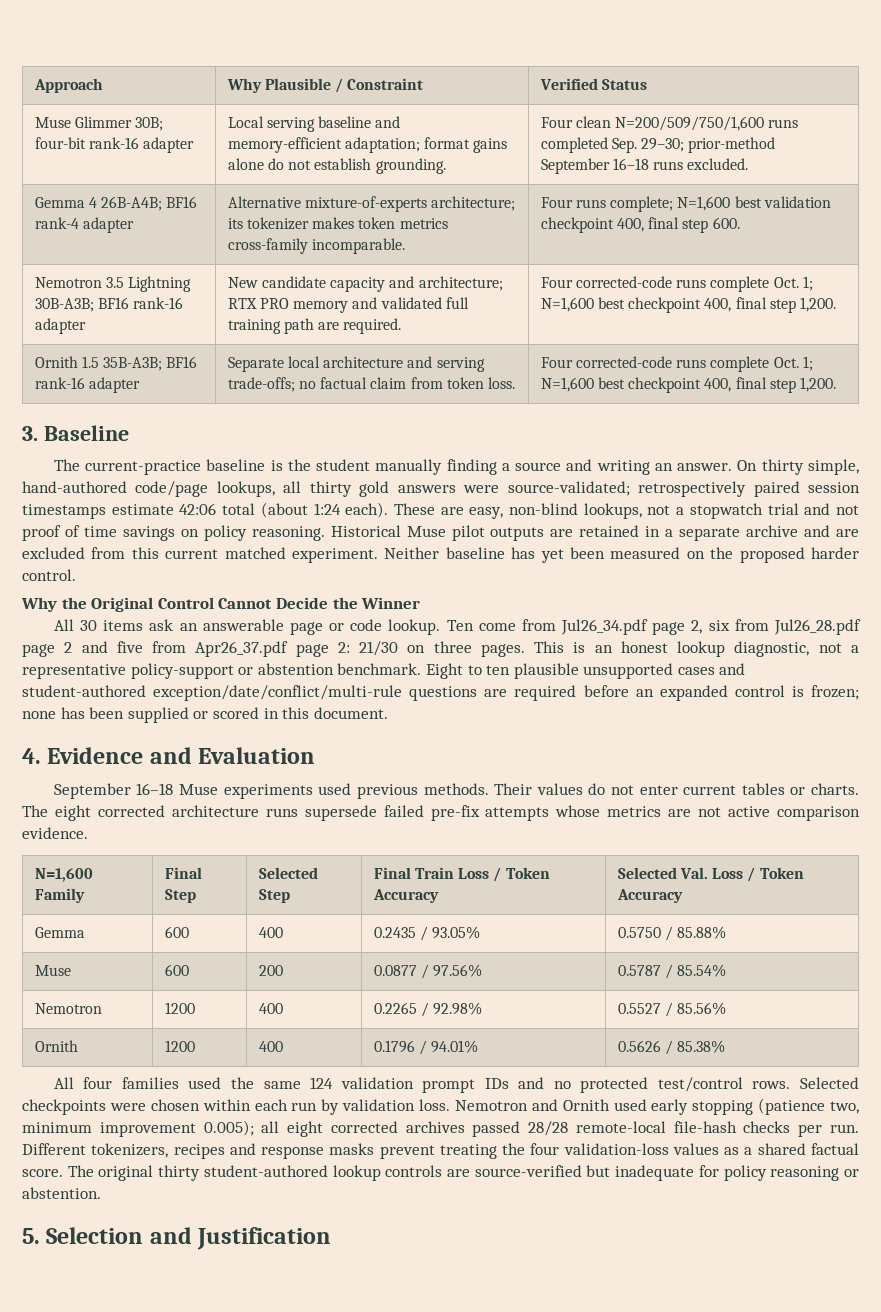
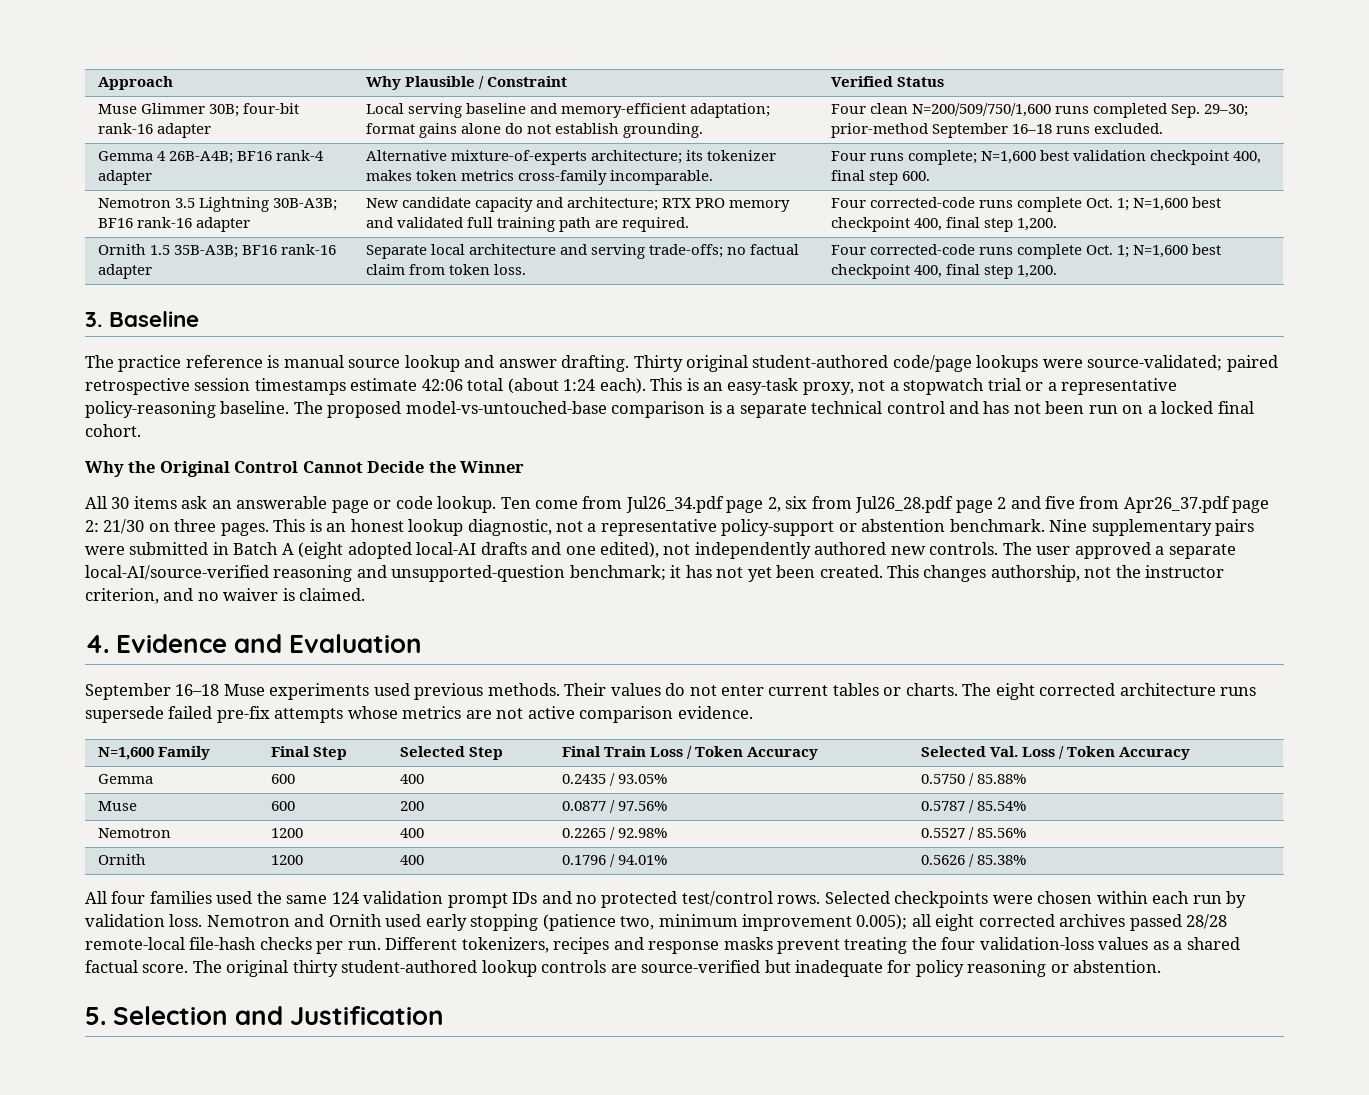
- The current-practice baseline is the student manually finding a source and writing an answer. On thirty simple, hand-authored code/page lookups, all thirty gold answers were source-validated; retrospectively paired session timestamps estimate 42:06 total (about 1:24 each).
+ The practice reference is manual source lookup and answer drafting. Thirty original student-authored code/page lookups were source-validated; paired retrospective session timestamps estimate 42:06 total (about 1:24 each).
- These are easy, non-blind lookups, not a stopwatch trial and not proof of time savings on policy reasoning. Historical Muse pilot outputs are retained in a separate archive and are excluded from this current matched experiment. Neither baseline has yet been measured on the proposed harder control.
+ This is an easy-task proxy, not a stopwatch trial or a representative policy-reasoning baseline. The proposed model-vs-untouched-base comparison is a separate technical control and has not been run on a locked final cohort.
- Eight to ten plausible unsupported cases and student-authored exception/date/conflict/multi-rule questions are required before an expanded control is frozen; none has been supplied or scored in this document.
+ Nine supplementary pairs were submitted in Batch A (eight adopted local-AI drafts and one edited), not independently authored new controls. The user approved a separate local-AI/source-verified reasoning and unsupported-question benchmark; it has not yet been created. This changes authorship, not the instructor criterion, and no waiver is claimed.

